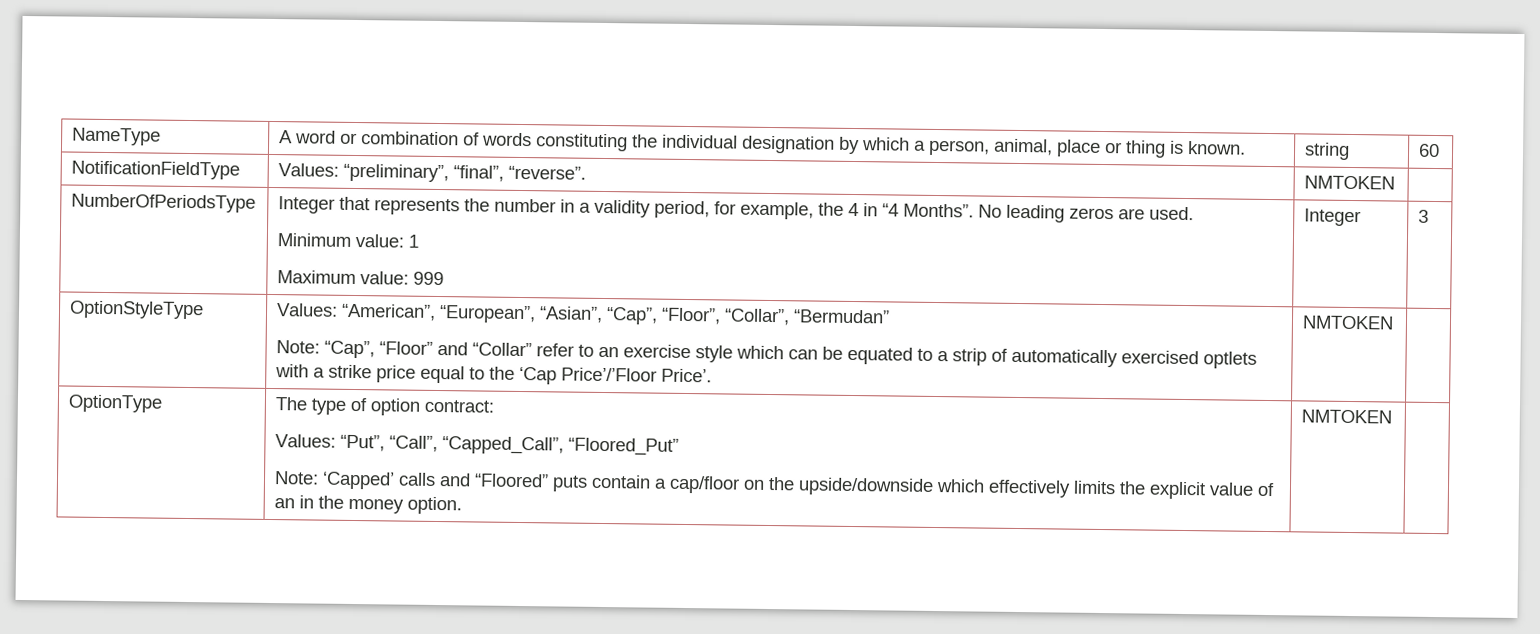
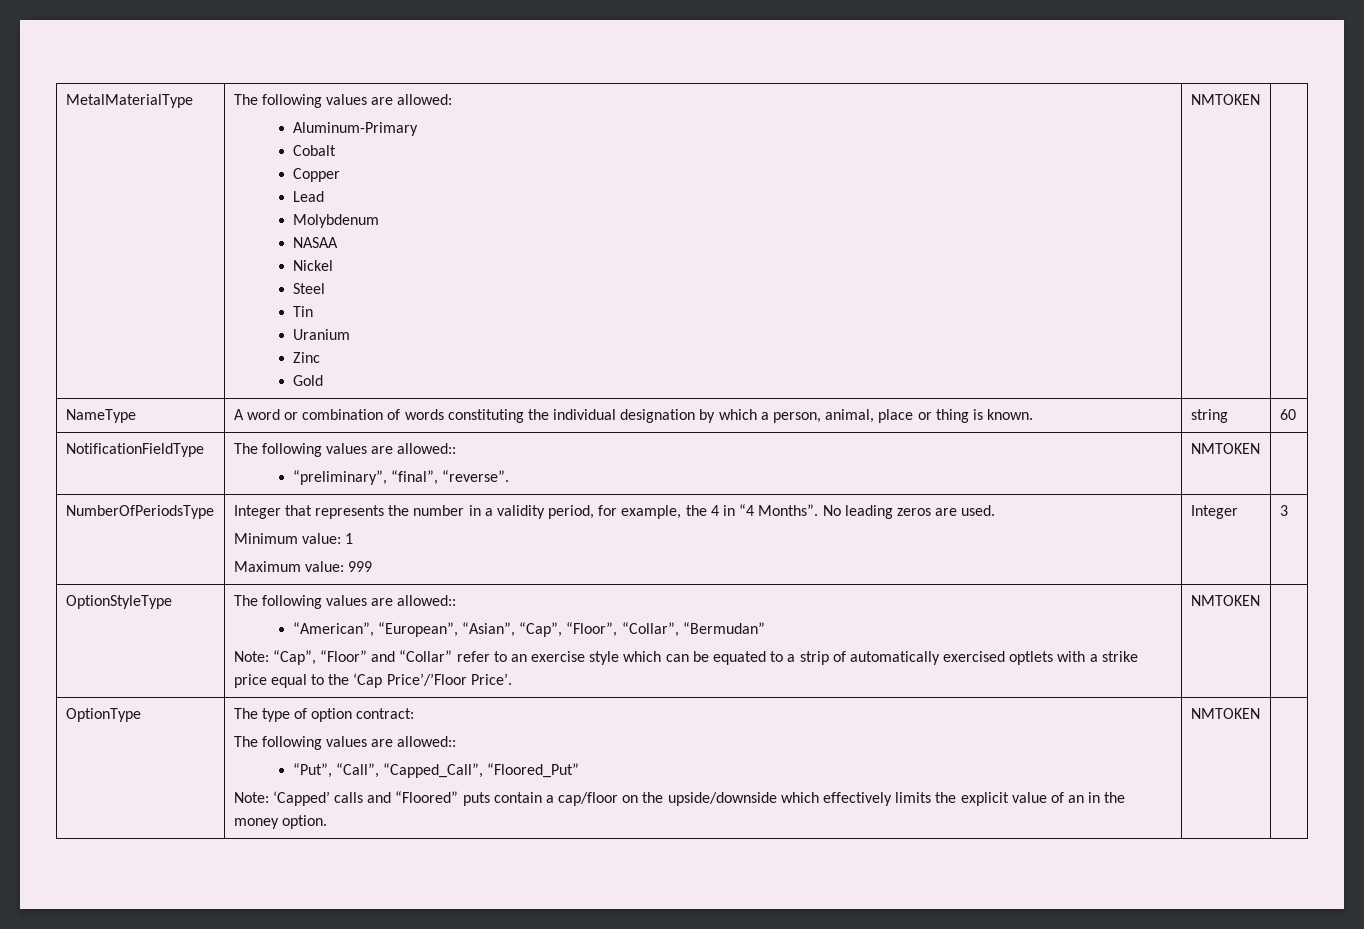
+ MetalMaterialType | The following values are allowed:
+ Aluminum-Primary
+ Cobalt
+ Copper
+ Lead
+ Molybdenum
+ NASAA
+ Nickel
+ Steel
+ Tin
+ Uranium
+ Zinc
+ Gold | NMTOKEN |
- NotificationFieldType | Values: “preliminary”, “final”, “reverse”. | NMTOKEN |
+ NotificationFieldType | The following values are allowed::
+ “preliminary”, “final”, “reverse”. | NMTOKEN |
- OptionStyleType | Values: “American”, “European”, “Asian”, “Cap”, “Floor”, “Collar”, “Bermudan”
+ OptionStyleType | The following values are allowed::
+ “American”, “European”, “Asian”, “Cap”, “Floor”, “Collar”, “Bermudan”
  OptionType | The type of option contract:
- Values: “Put”, “Call”, “Capped_Call”, “Floored_Put”
+ The following values are allowed::
+ “Put”, “Call”, “Capped_Call”, “Floored_Put”

